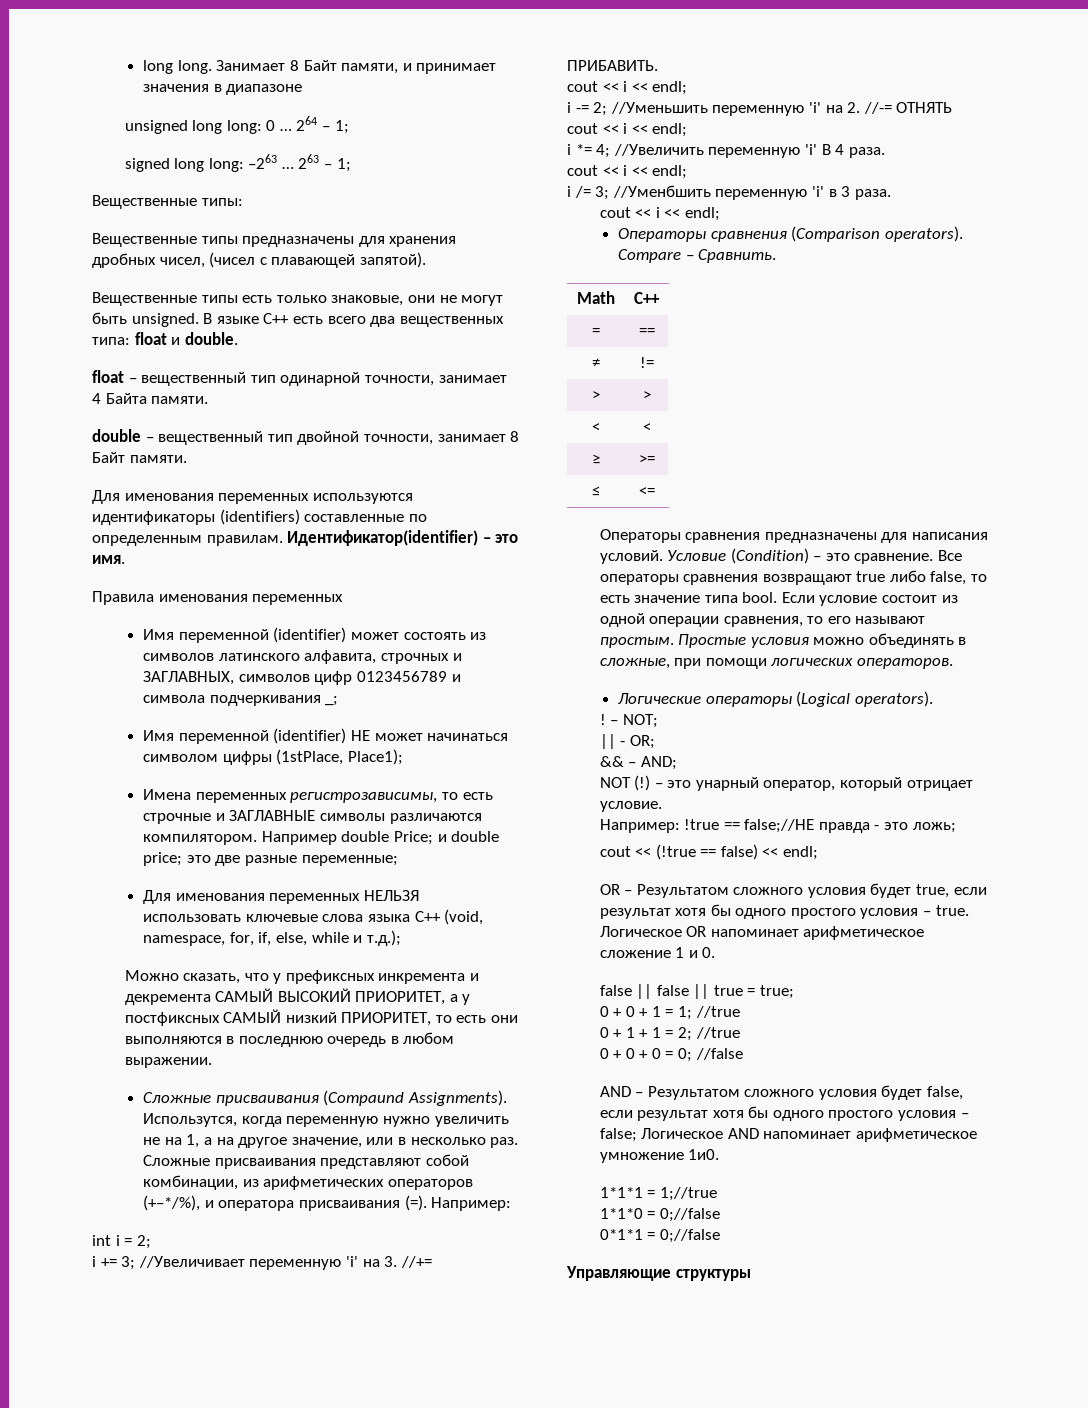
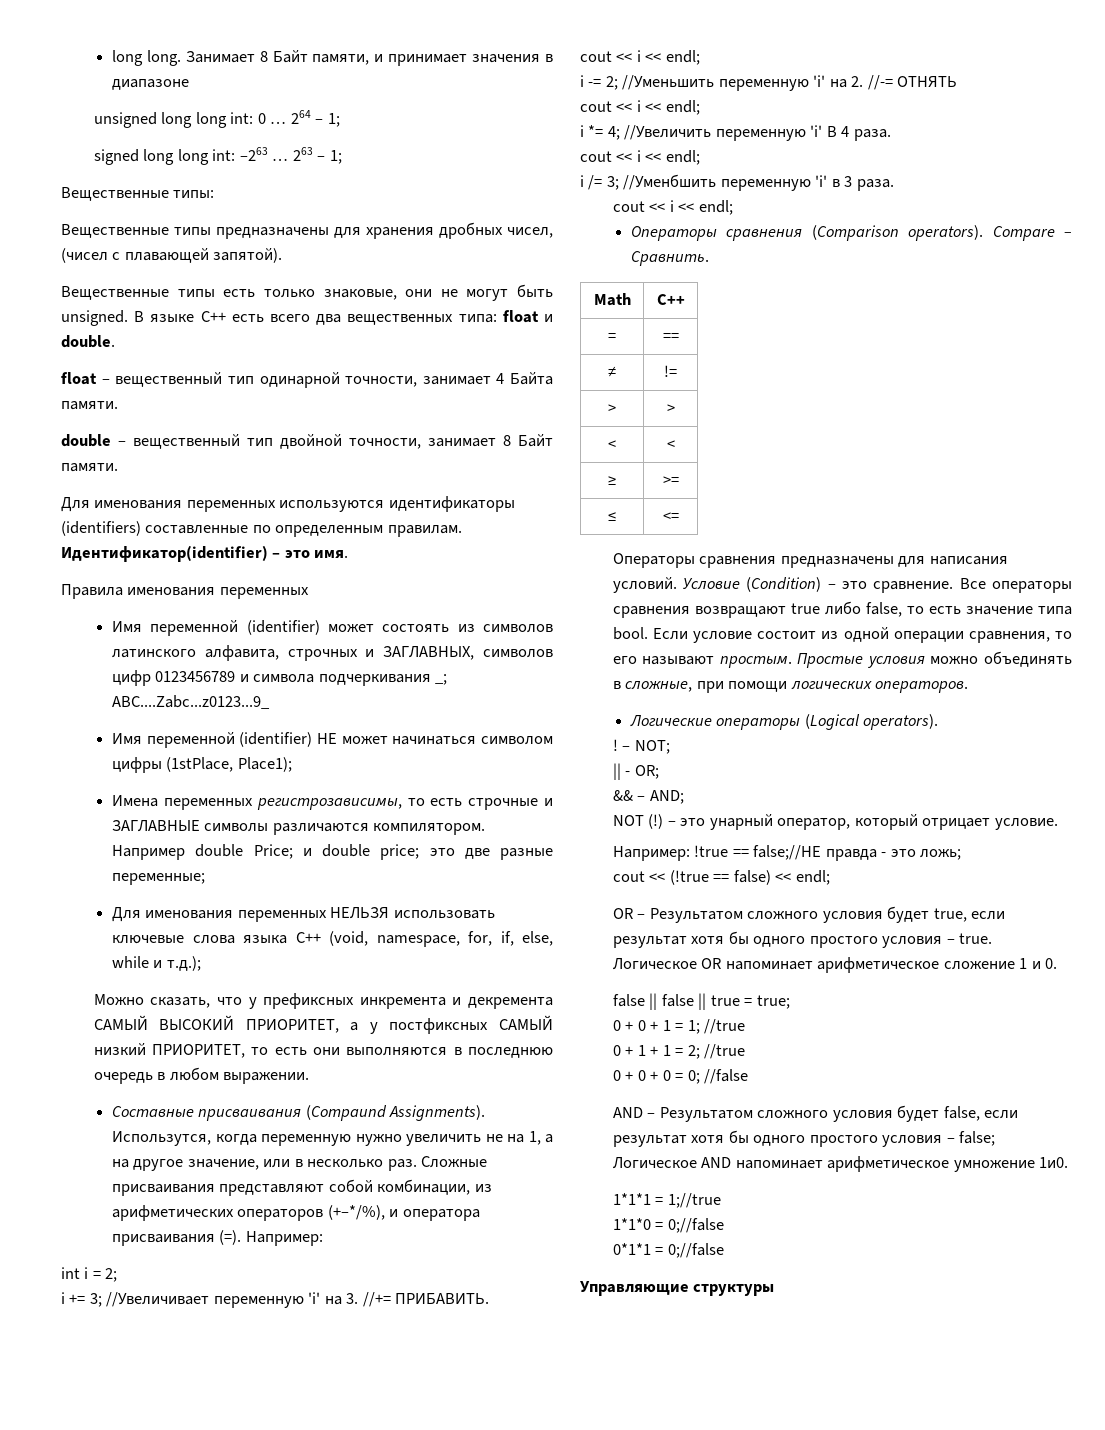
- unsigned long long: 0 …
+ unsigned long long int: 0 …
- signed long long: –263 …
+ signed long long int: –263 …
- Имя переменной (identifier) может состоять из символов латинского алфавита, строчных и ЗАГЛАВНЫХ, символов цифр 0123456789 и символа подчеркивания _;
+ Имя переменной (identifier) может состоять из символов латинского алфавита, строчных и ЗАГЛАВНЫХ, символов цифр 0123456789 и символа подчеркивания _; ABC....Zabc...z0123...9_
- Сложные присваивания (Compaund Assignments).
+ Составные присваивания (Compaund Assignments).

